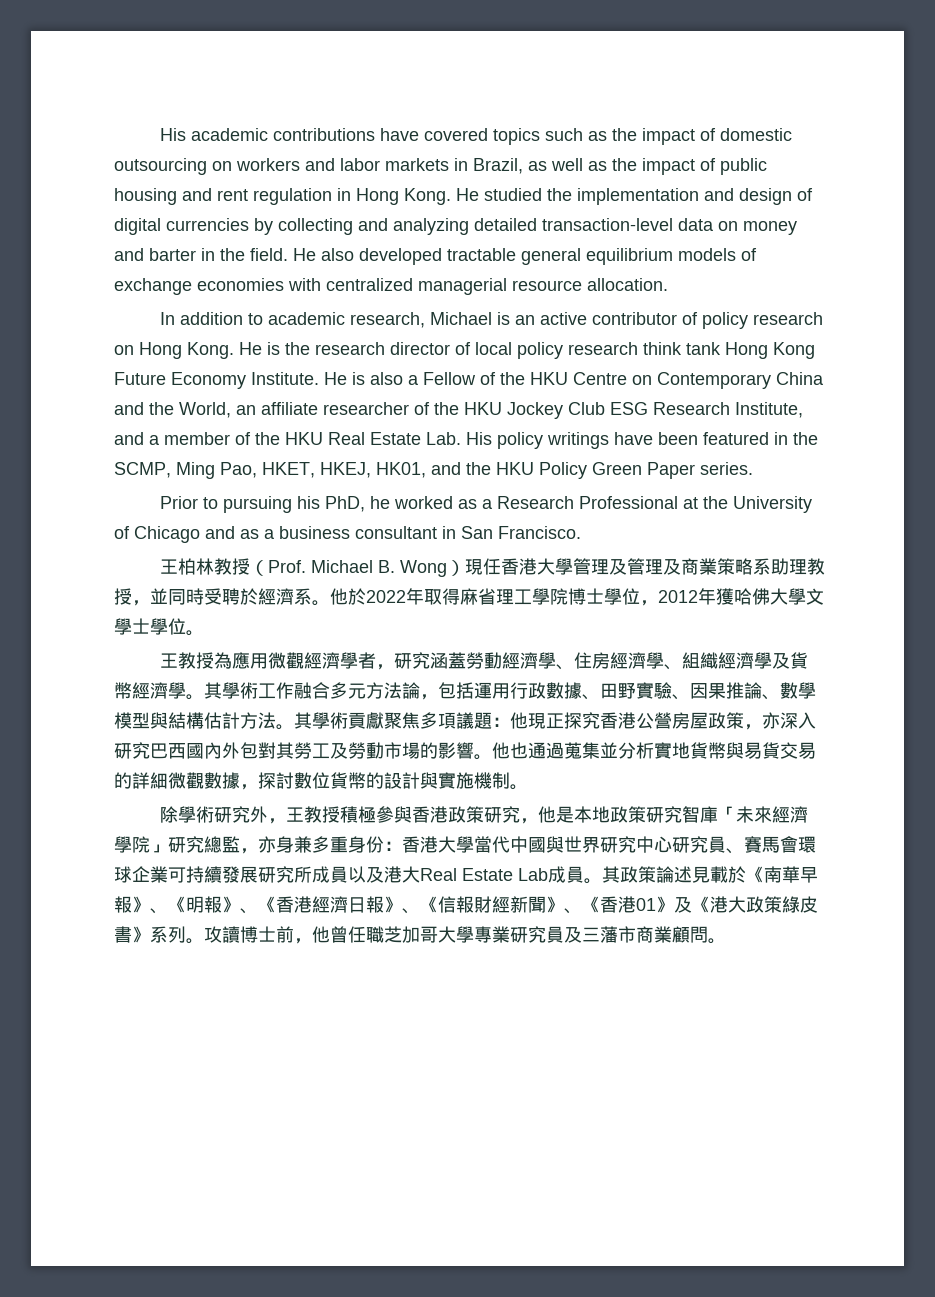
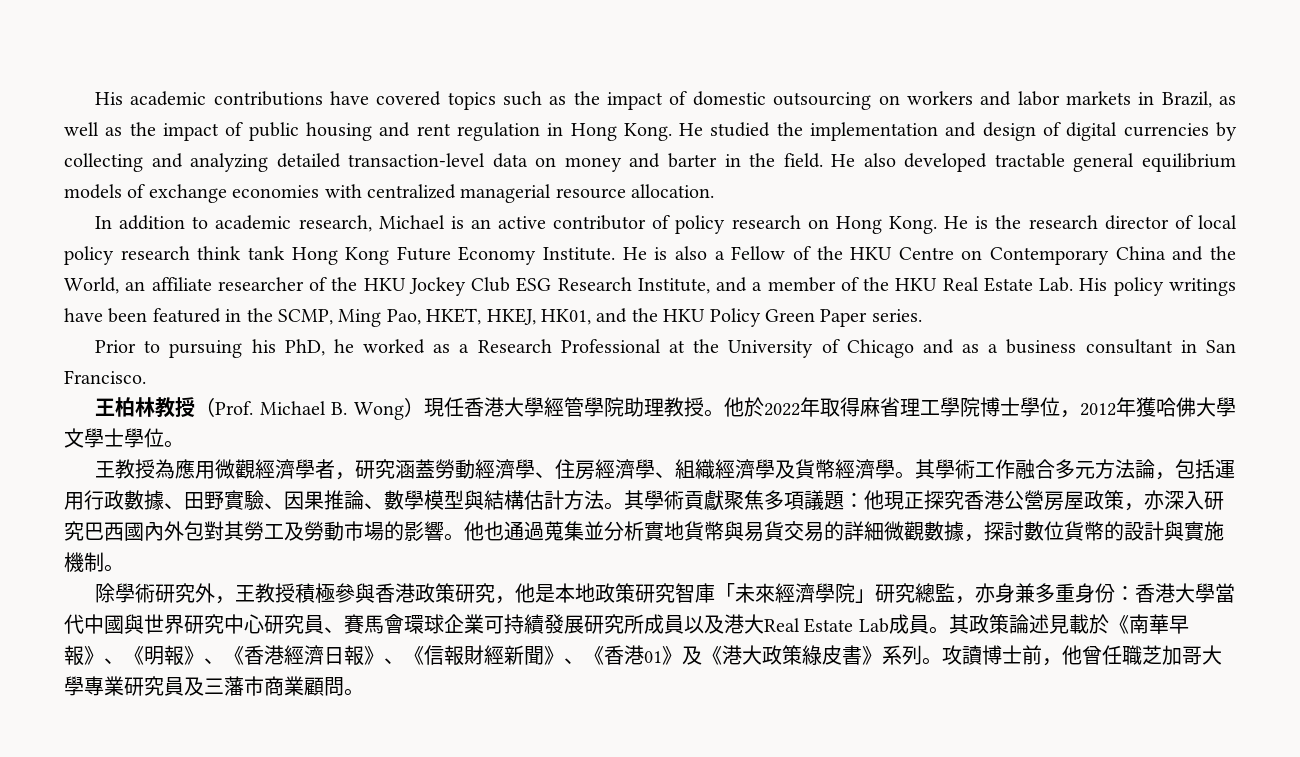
- 王柏林教授（Prof. Michael B. Wong）現任香港大學管理及管理及商業策略系助理教授，並同時受聘於經濟系。
+ 王柏林教授（Prof. Michael B. Wong）現任香港大學經管學院助理教授。

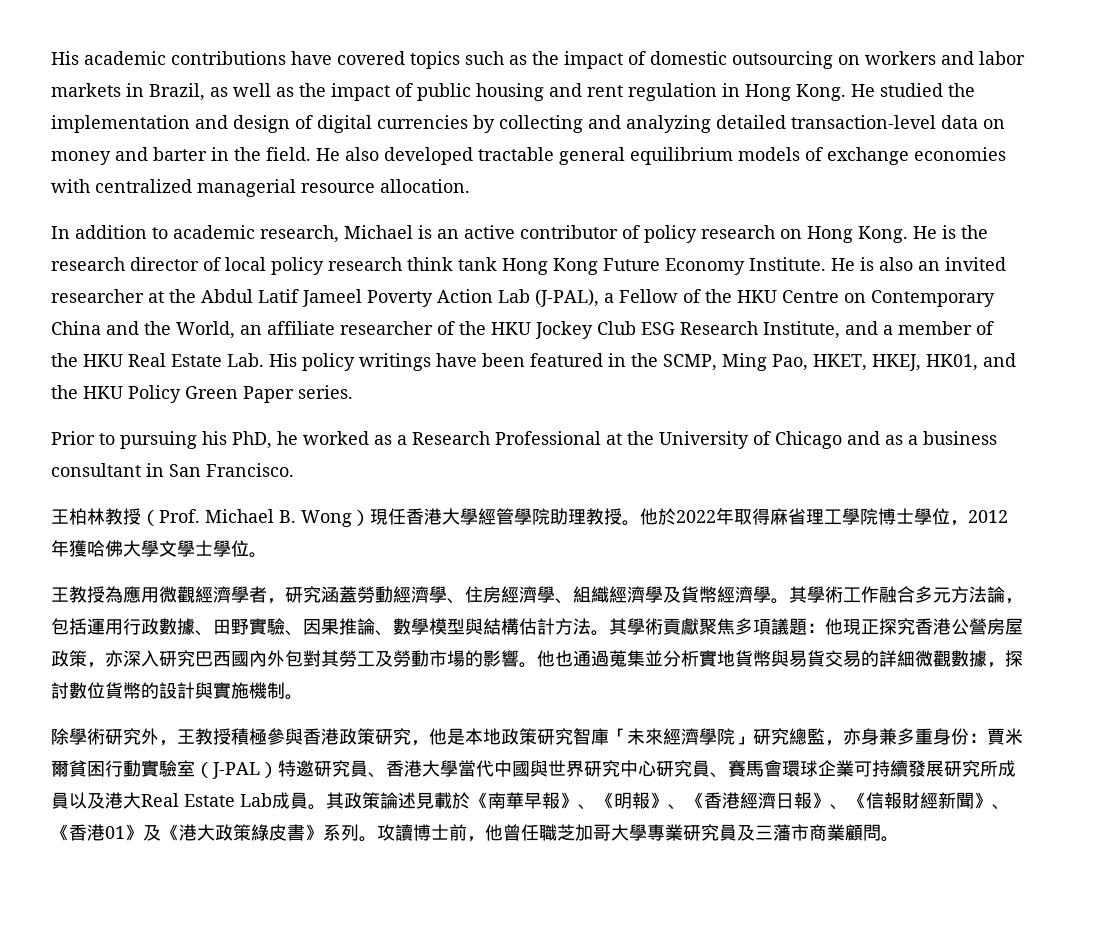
- He is also a Fellow of the HKU Centre on Contemporary China and the World, an affiliate researcher of the HKU Jockey Club ESG Research Institute, and a member of the HKU Real Estate Lab. His policy writings have been featured in the SCMP, Ming Pao, HKET, HKEJ, HK01, and the HKU Policy Green Paper series.
+ He is also an invited researcher at the Abdul Latif Jameel Poverty Action Lab (J-PAL), a Fellow of the HKU Centre on Contemporary China and the World, an affiliate researcher of the HKU Jockey Club ESG Research Institute, and a member of the HKU Real Estate Lab. His policy writings have been featured in the SCMP, Ming Pao, HKET, HKEJ, HK01, and the HKU Policy Green Paper series.
- 除學術研究外，王教授積極參與香港政策研究，他是本地政策研究智庫「未來經濟學院」研究總監，亦身兼多重身份：香港大學當代中國與世界研究中心研究員、賽馬會環球企業可持續發展研究所成員以及港大Real Estate Lab成員。
+ 除學術研究外，王教授積極參與香港政策研究，他是本地政策研究智庫「未來經濟學院」研究總監，亦身兼多重身份：賈米爾貧困行動實驗室（J-PAL）特邀研究員、香港大學當代中國與世界研究中心研究員、賽馬會環球企業可持續發展研究所成員以及港大Real Estate Lab成員。

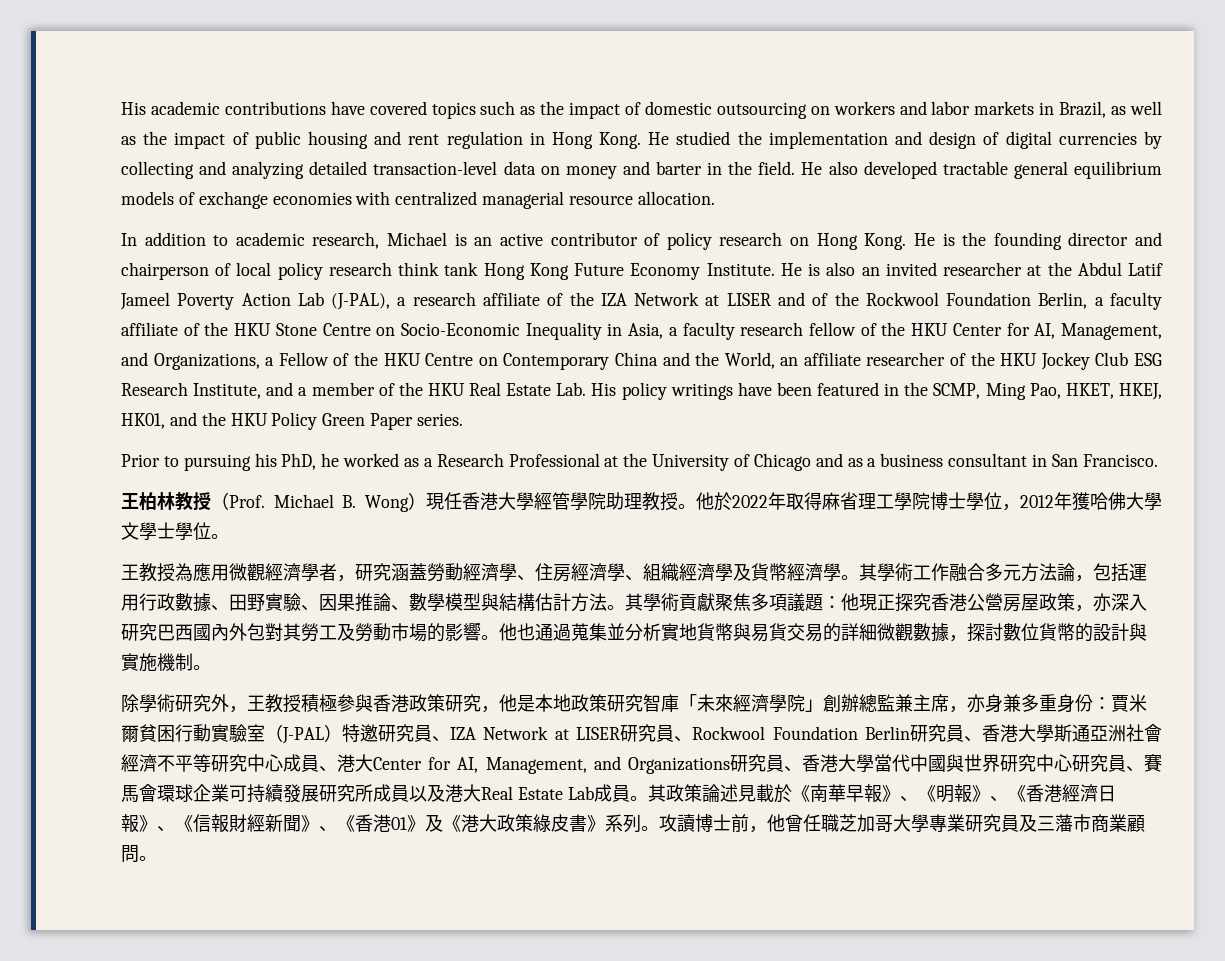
- He is the research director of local policy research think tank Hong Kong Future Economy Institute.
+ He is the founding director and chairperson of local policy research think tank Hong Kong Future Economy Institute.
- He is also an invited researcher at the Abdul Latif Jameel Poverty Action Lab (J-PAL), a Fellow of the HKU Centre on Contemporary China and the World, an affiliate researcher of the HKU Jockey Club ESG Research Institute, and a member of the HKU Real Estate Lab. His policy writings have been featured in the SCMP, Ming Pao, HKET, HKEJ, HK01, and the HKU Policy Green Paper series.
+ He is also an invited researcher at the Abdul Latif Jameel Poverty Action Lab (J-PAL), a research affiliate of the IZA Network at LISER and of the Rockwool Foundation Berlin, a faculty affiliate of the HKU Stone Centre on Socio-Economic Inequality in Asia, a faculty research fellow of the HKU Center for AI, Management, and Organizations, a Fellow of the HKU Centre on Contemporary China and the World, an affiliate researcher of the HKU Jockey Club ESG Research Institute, and a member of the HKU Real Estate Lab. His policy writings have been featured in the SCMP, Ming Pao, HKET, HKEJ, HK01, and the HKU Policy Green Paper series.
- 除學術研究外，王教授積極參與香港政策研究，他是本地政策研究智庫「未來經濟學院」研究總監，亦身兼多重身份：賈米爾貧困行動實驗室（J-PAL）特邀研究員、香港大學當代中國與世界研究中心研究員、賽馬會環球企業可持續發展研究所成員以及港大Real Estate Lab成員。
+ 除學術研究外，王教授積極參與香港政策研究，他是本地政策研究智庫「未來經濟學院」創辦總監兼主席，亦身兼多重身份：賈米爾貧困行動實驗室（J-PAL）特邀研究員、IZA Network at LISER研究員、Rockwool Foundation Berlin研究員、香港大學斯通亞洲社會經濟不平等研究中心成員、港大Center for AI, Management, and Organizations研究員、香港大學當代中國與世界研究中心研究員、賽馬會環球企業可持續發展研究所成員以及港大Real Estate Lab成員。

